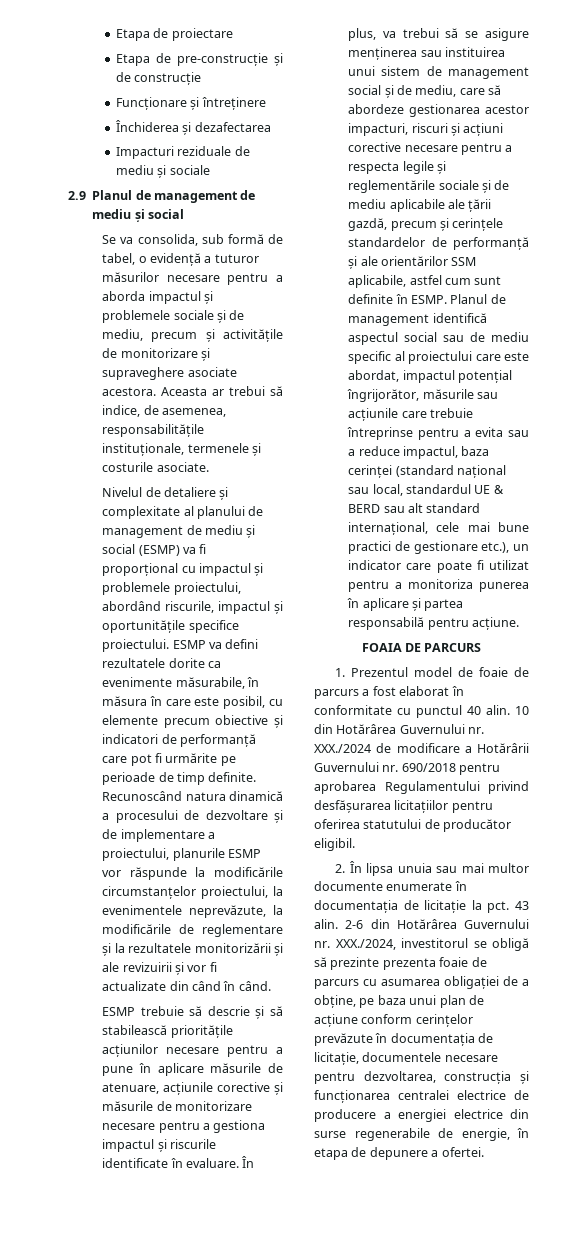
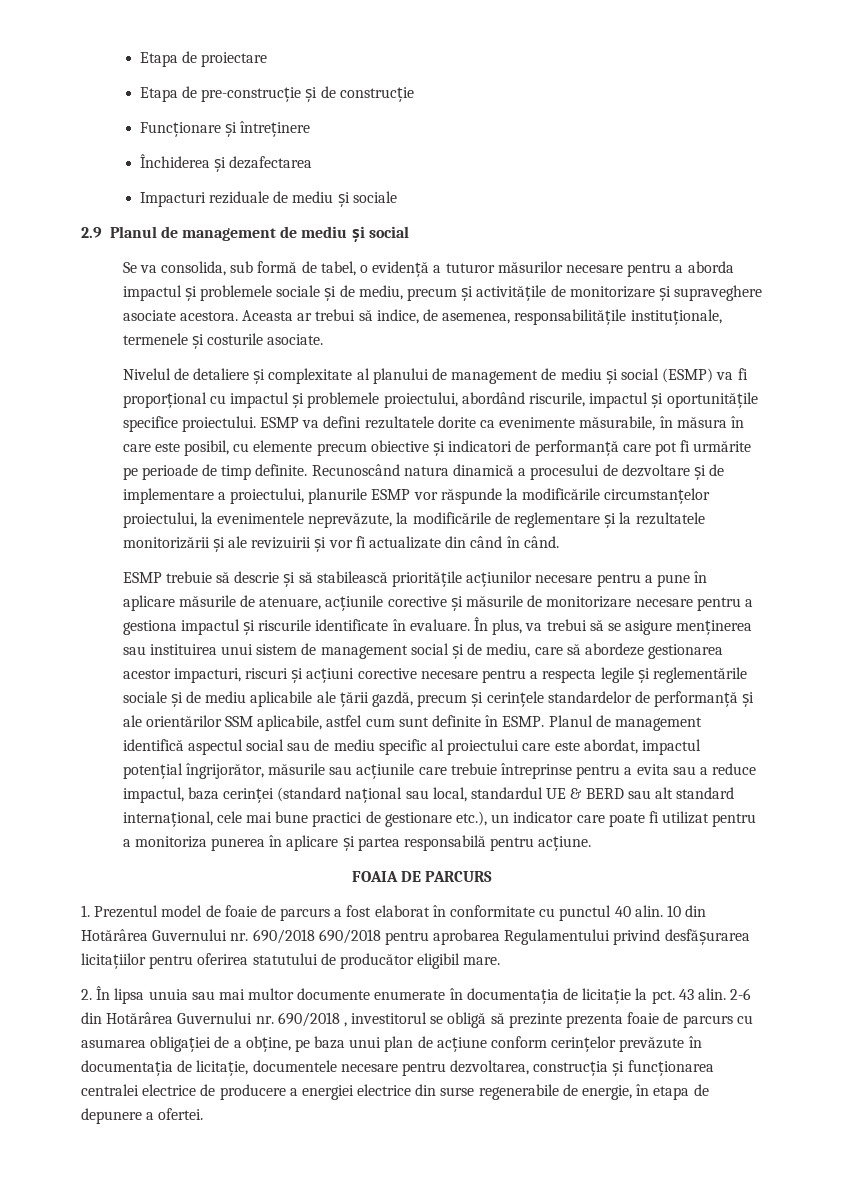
- 10 din Hotărârea Guvernului nr. XXX./2024 de modificare a Hotărârii Guvernului nr. 690/2018 pentru aprobarea Regulamentului privind desfășurarea licitațiilor pentru oferirea statutului de producător eligibil.
+ 10 din Hotărârea Guvernului nr. 690/2018 690/2018 pentru aprobarea Regulamentului privind desfășurarea licitațiilor pentru oferirea statutului de producător eligibil mare.
- 2-6 din Hotărârea Guvernului nr. XXX./2024, investitorul se obligă să prezinte prezenta foaie de parcurs cu asumarea obligației de a obține, pe baza unui plan de acțiune conform cerințelor prevăzute în documentația de licitație, documentele necesare pentru dezvoltarea, construcția și funcționarea centralei electrice de producere a energiei electrice din surse regenerabile de energie, în etapa de depunere a ofertei.
+ 2-6 din Hotărârea Guvernului nr. 690/2018 , investitorul se obligă să prezinte prezenta foaie de parcurs cu asumarea obligației de a obține, pe baza unui plan de acțiune conform cerințelor prevăzute în documentația de licitație, documentele necesare pentru dezvoltarea, construcția și funcționarea centralei electrice de producere a energiei electrice din surse regenerabile de energie, în etapa de depunere a ofertei.

